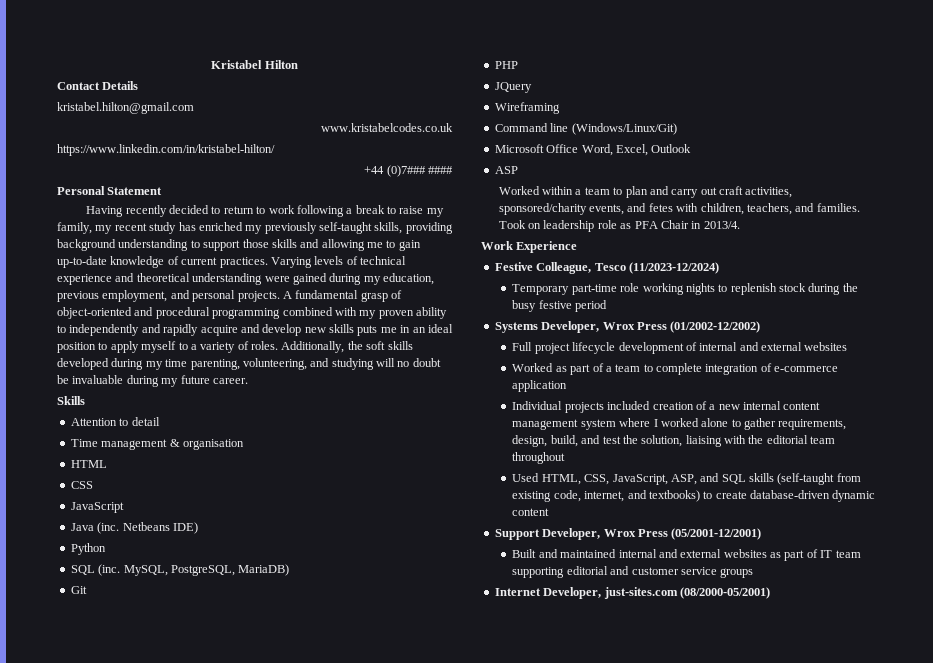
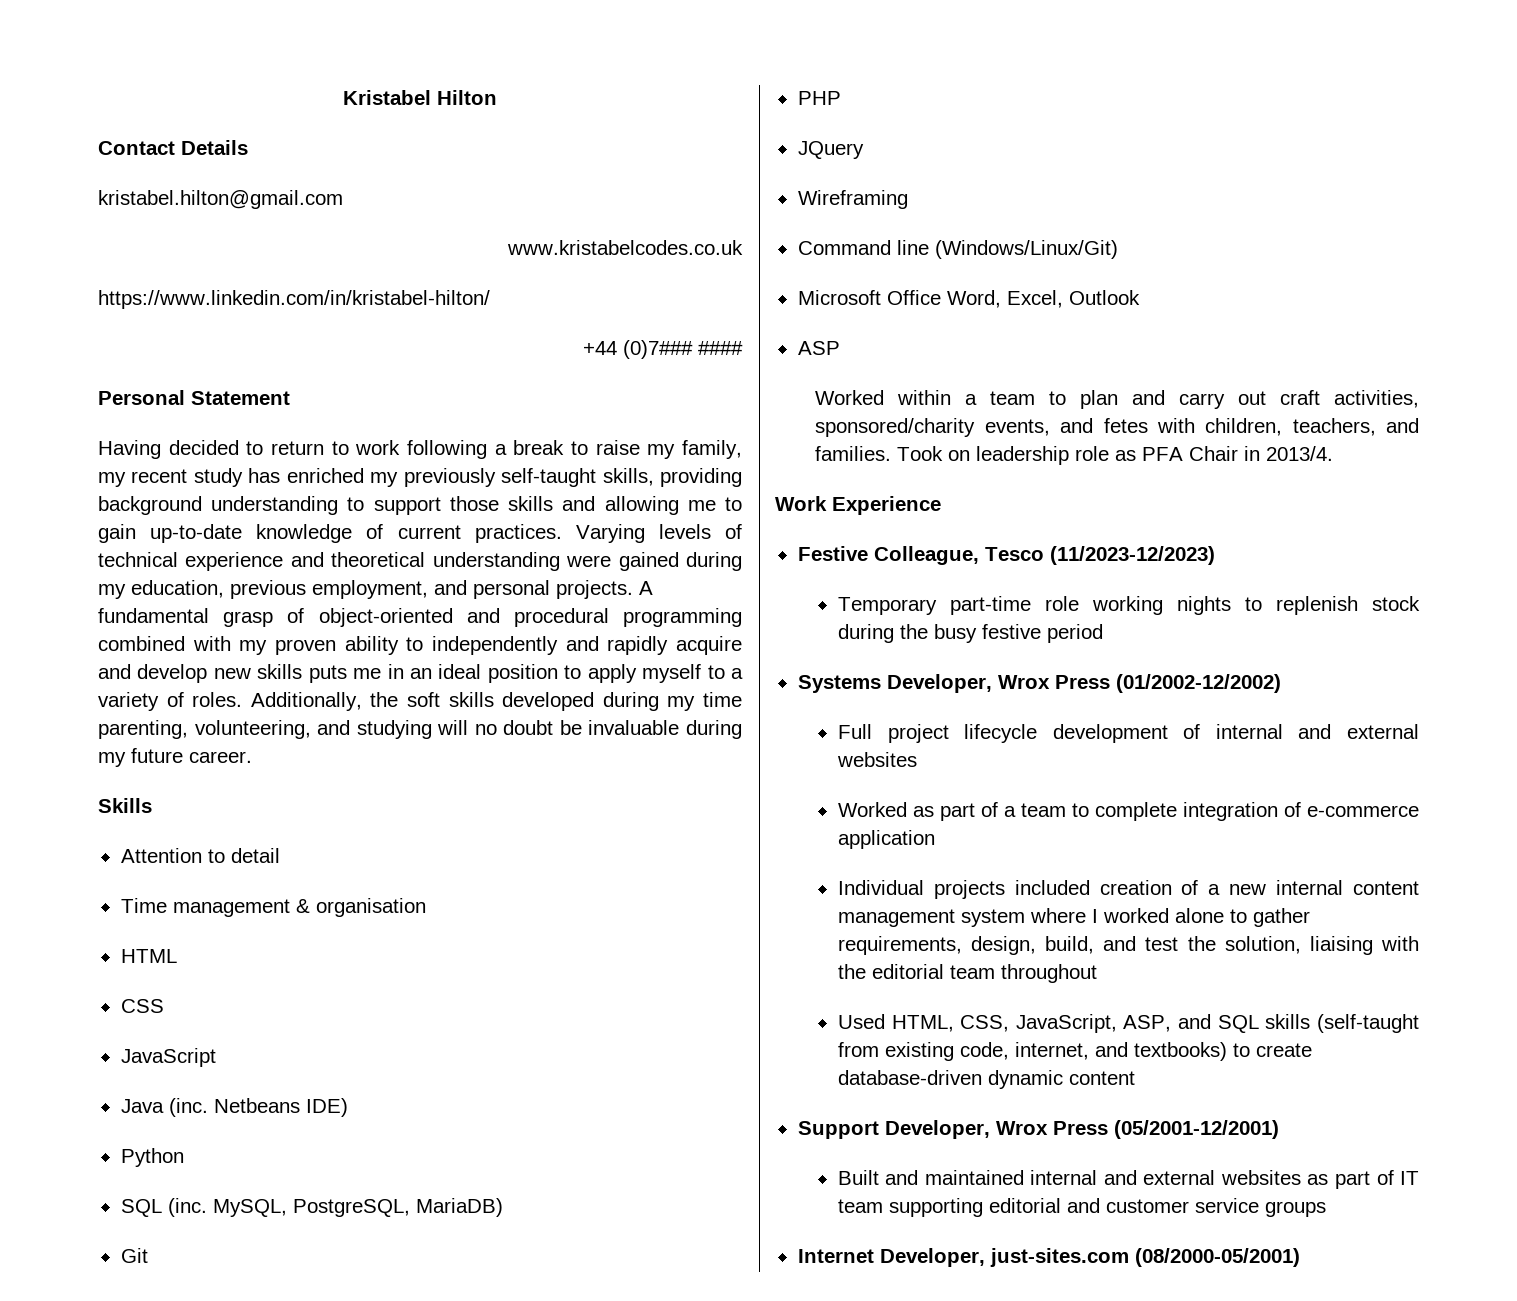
- Having recently decided to return to work following a break to raise my family, my recent study has enriched my previously self-taught skills, providing background understanding to support those skills and allowing me to gain up-to-date knowledge of current practices.
+ Having decided to return to work following a break to raise my family, my recent study has enriched my previously self-taught skills, providing background understanding to support those skills and allowing me to gain up-to-date knowledge of current practices.
- Festive Colleague, Tesco (11/2023-12/2024)
+ Festive Colleague, Tesco (11/2023-12/2023)

